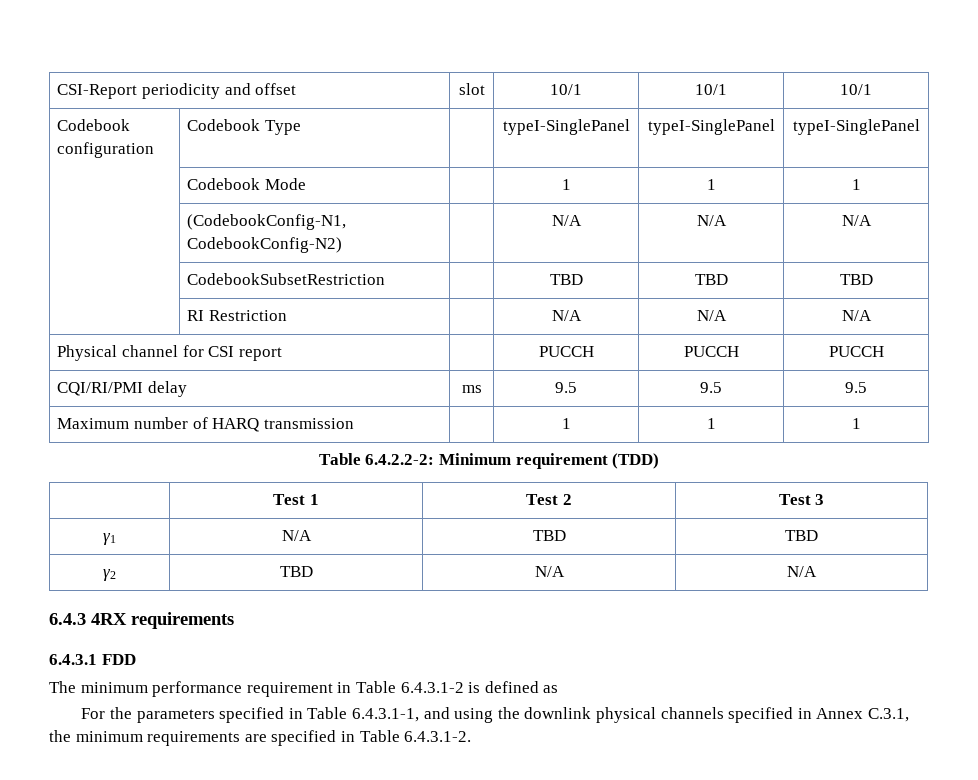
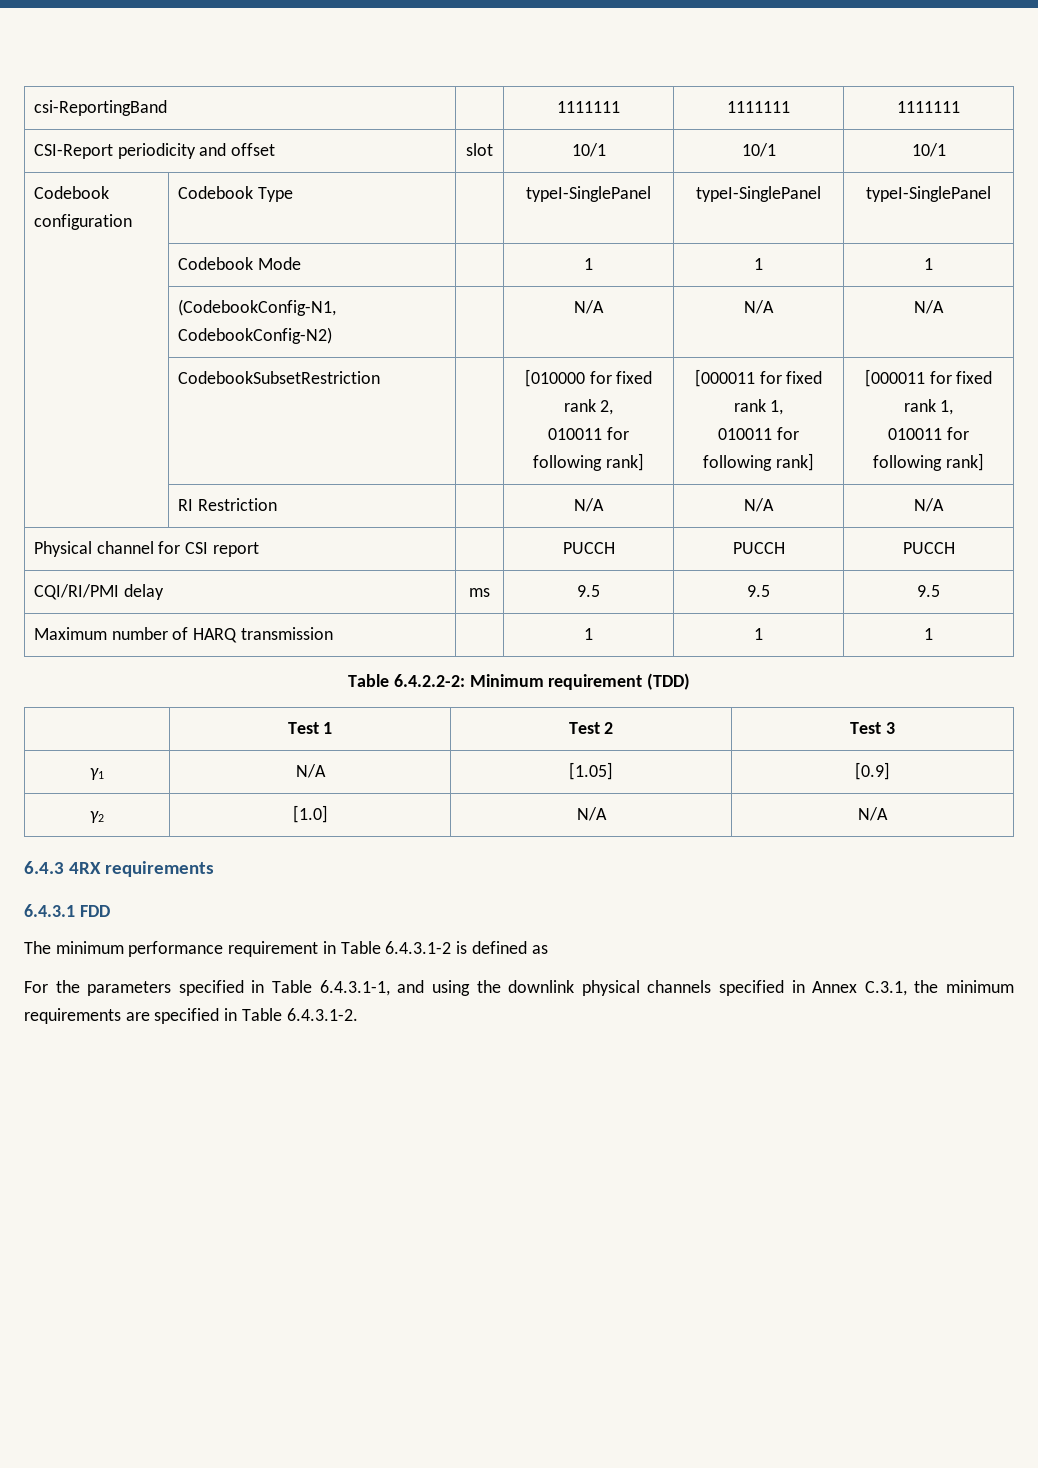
+ csi-ReportingBand | | 1111111 | 1111111 | 1111111
- | CodebookSubsetRestriction | | TBD | TBD | TBD
+ | CodebookSubsetRestriction | | [010000 for fixed rank 2,
+ 010011 for following rank] | [000011 for fixed rank 1,
+ 010011 for following rank] | [000011 for fixed rank 1,
+ 010011 for following rank]
- γ1 | N/A | TBD | TBD
+ γ1 | N/A | [1.05] | [0.9]
- γ2 | TBD | N/A | N/A
+ γ2 | [1.0] | N/A | N/A

